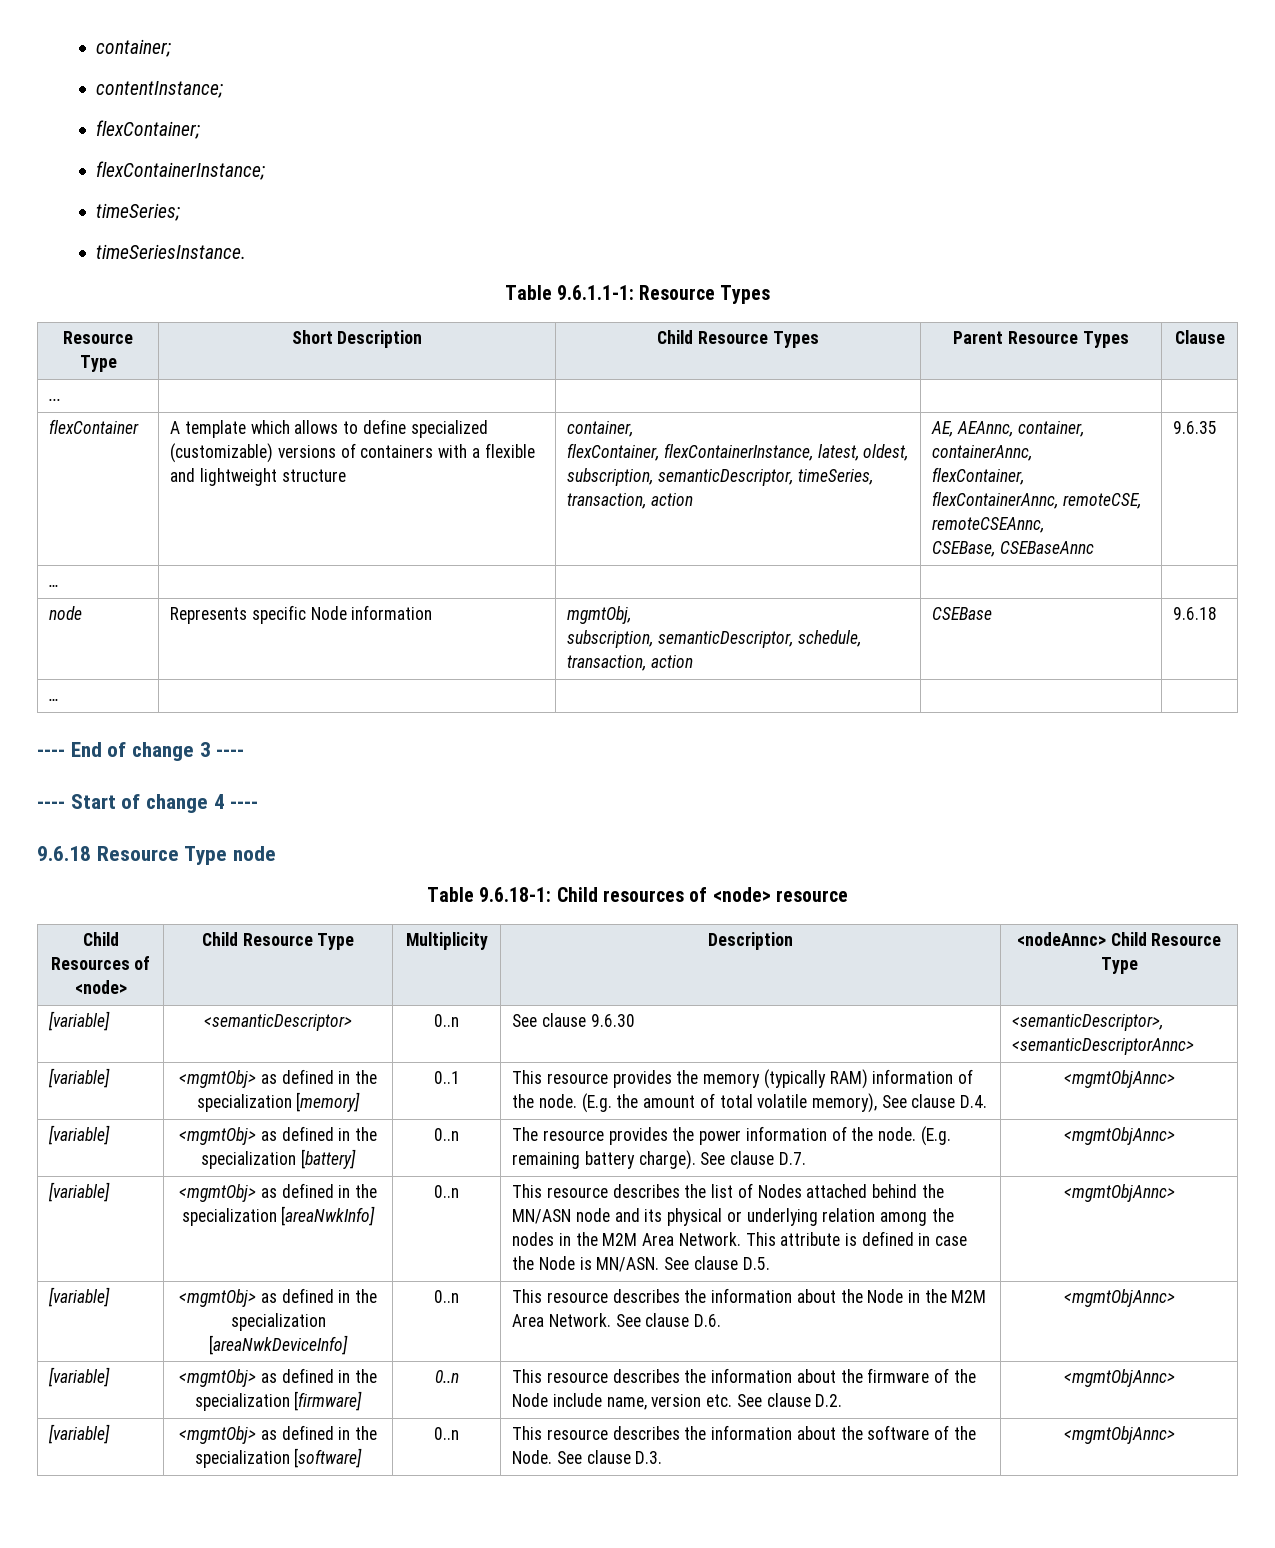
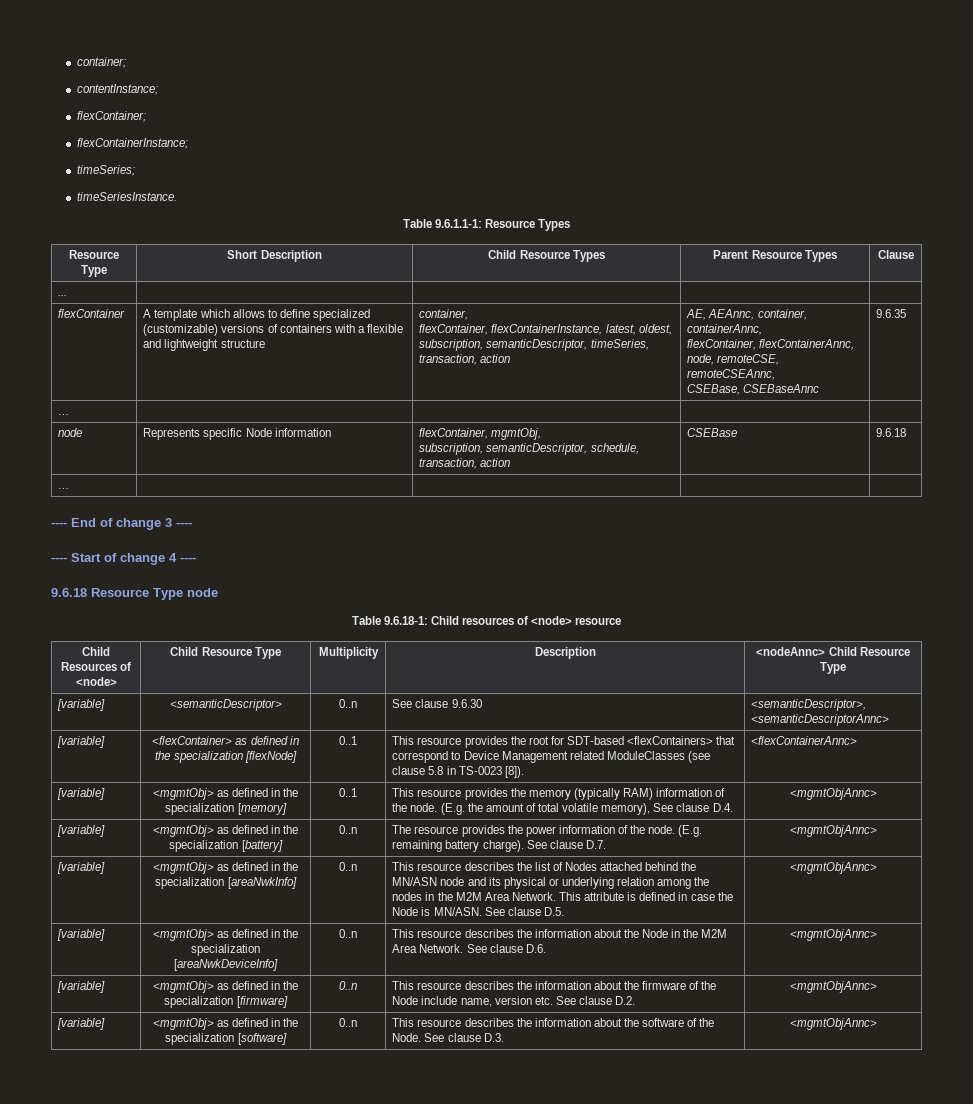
  flexContainer | A template which allows to define specialized (customizable) versions of containers with a flexible and lightweight structure | container,
  flexContainer, flexContainerInstance, latest, oldest, subscription, semanticDescriptor, timeSeries, transaction, action | AE, AEAnnc, container, containerAnnc,
- flexContainer, flexContainerAnnc, remoteCSE, remoteCSEAnnc,
+ flexContainer, flexContainerAnnc, node, remoteCSE, remoteCSEAnnc,
- node | Represents specific Node information | mgmtObj,
+ node | Represents specific Node information | flexContainer, mgmtObj,
+ [variable] | <flexContainer> as defined in the specialization [flexNode] | 0..1 | This resource provides the root for SDT-based <flexContainers> that correspond to Device Management related ModuleClasses (see clause 5.8 in TS-0023 [8]). | <flexContainerAnnc>

